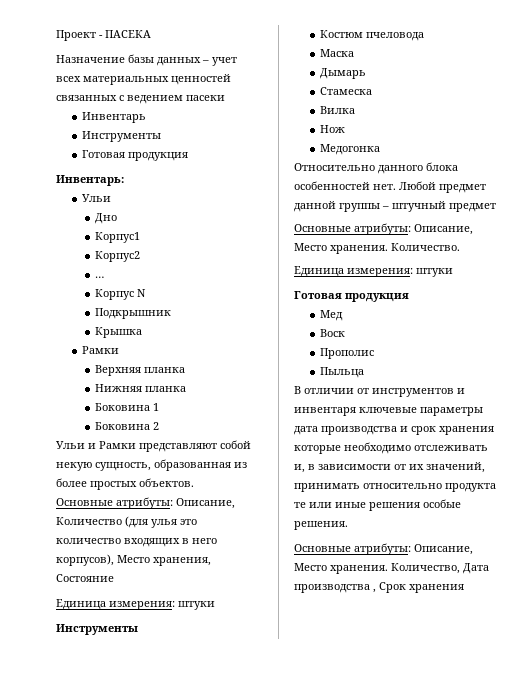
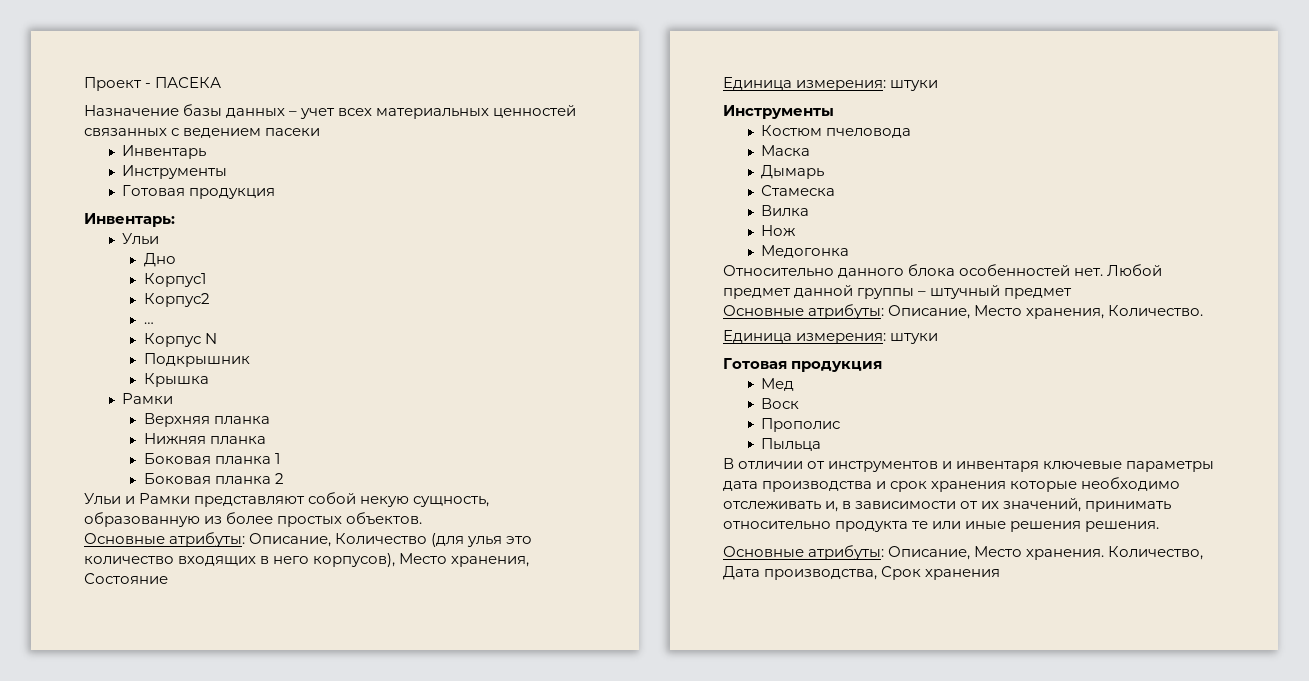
- Боковина 1
+ Боковая планка 1
- Боковина 2
+ Боковая планка 2
- Ульи и Рамки представляют собой некую сущность, образованная из более простых объектов.
+ Ульи и Рамки представляют собой некую сущность, образованную из более простых объектов.
- Основные атрибуты: Описание, Место хранения. Количество.
+ Основные атрибуты: Описание, Место хранения, Количество.
- В отличии от инструментов и инвентаря ключевые параметры дата производства и срок хранения которые необходимо отслеживать и, в зависимости от их значений, принимать относительно продукта те или иные решения особые решения.
+ В отличии от инструментов и инвентаря ключевые параметры дата производства и срок хранения которые необходимо отслеживать и, в зависимости от их значений, принимать относительно продукта те или иные решения решения.
- Количество, Дата производства , Срок хранения
+ Количество, Дата производства, Срок хранения

